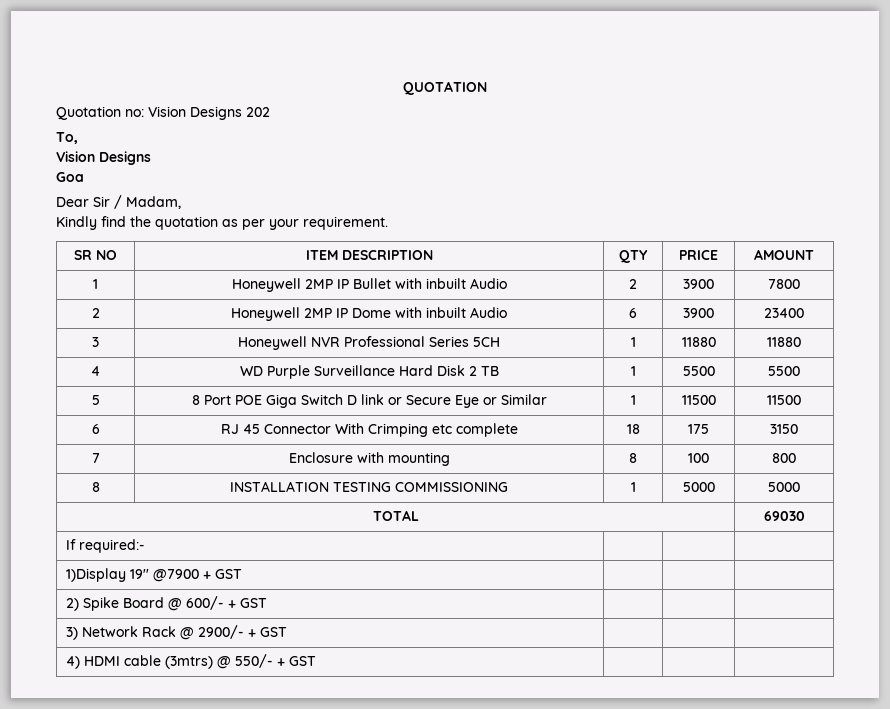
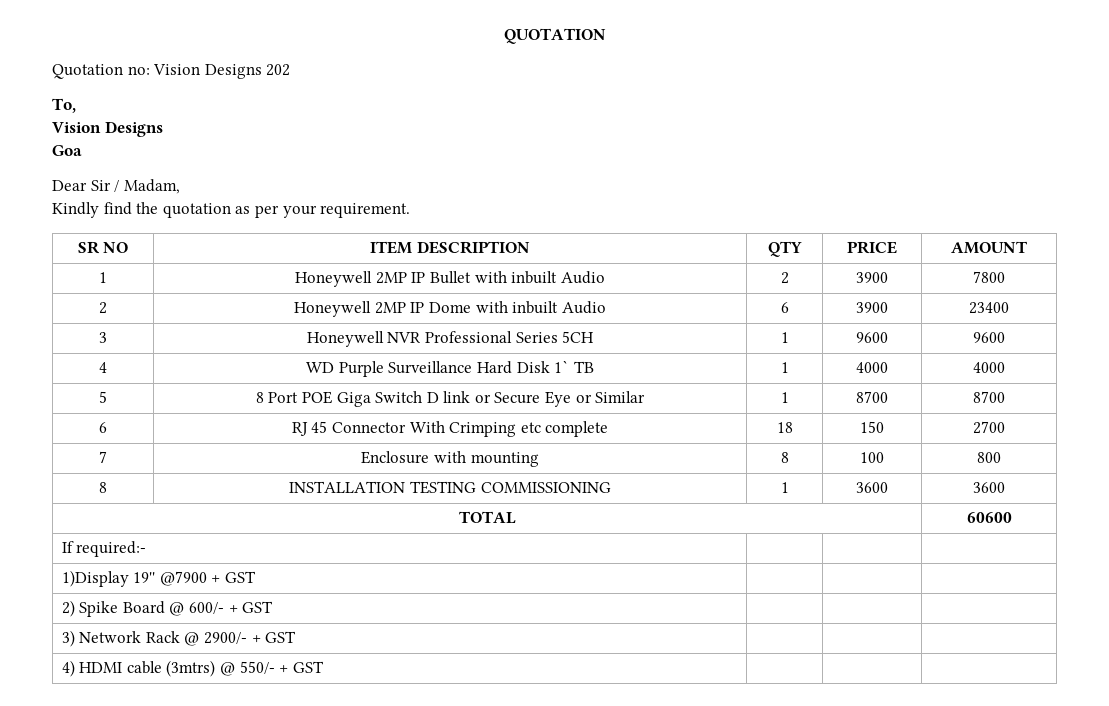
- 3 | Honeywell NVR Professional Series 5CH | 1 | 11880 | 11880
+ 3 | Honeywell NVR Professional Series 5CH | 1 | 9600 | 9600
- 4 | WD Purple Surveillance Hard Disk 2 TB | 1 | 5500 | 5500
+ 4 | WD Purple Surveillance Hard Disk 1` TB | 1 | 4000 | 4000
- 5 | 8 Port POE Giga Switch D link or Secure Eye or Similar | 1 | 11500 | 11500
+ 5 | 8 Port POE Giga Switch D link or Secure Eye or Similar | 1 | 8700 | 8700
- 6 | RJ 45 Connector With Crimping etc complete | 18 | 175 | 3150
+ 6 | RJ 45 Connector With Crimping etc complete | 18 | 150 | 2700
- 8 | INSTALLATION TESTING COMMISSIONING | 1 | 5000 | 5000
+ 8 | INSTALLATION TESTING COMMISSIONING | 1 | 3600 | 3600
- TOTAL | 69030
+ TOTAL | 60600

